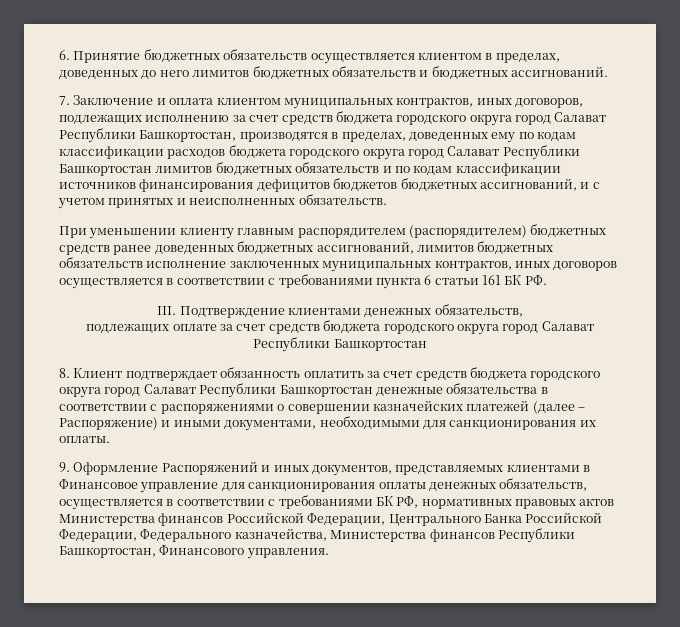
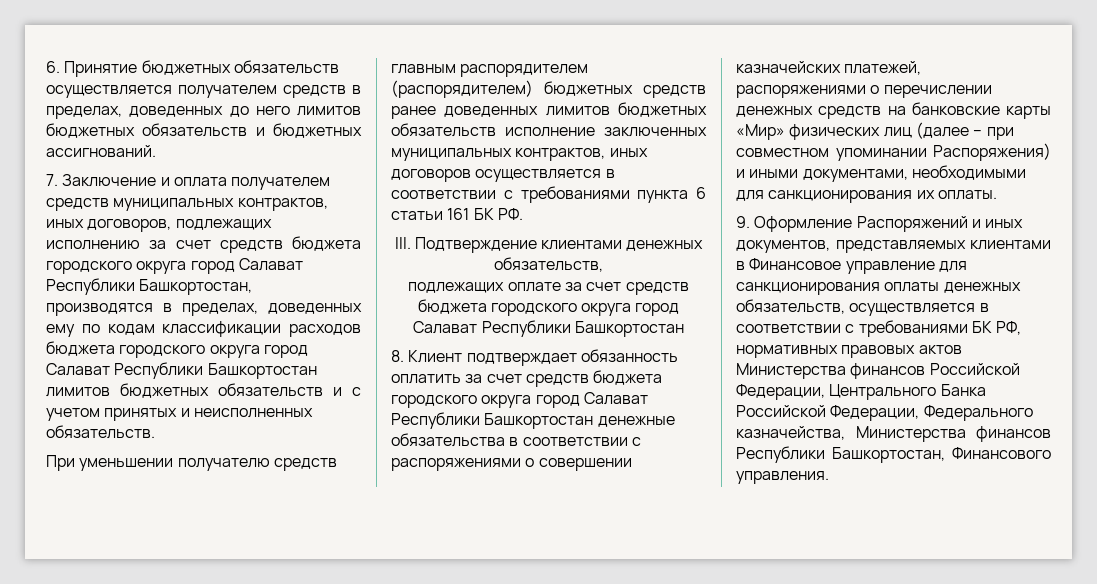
- 6. Принятие бюджетных обязательств осуществляется клиентом в пределах, доведенных до него лимитов бюджетных обязательств и бюджетных ассигнований.
+ 6. Принятие бюджетных обязательств осуществляется получателем средств в пределах, доведенных до него лимитов бюджетных обязательств и бюджетных ассигнований.
- 7. Заключение и оплата клиентом муниципальных контрактов, иных договоров, подлежащих исполнению за счет средств бюджета городского округа город Салават Республики Башкортостан, производятся в пределах, доведенных ему по кодам классификации расходов бюджета городского округа город Салават Республики Башкортостан лимитов бюджетных обязательств и по кодам классификации источников финансирования дефицитов бюджетов бюджетных ассигнований, и с учетом принятых и неисполненных обязательств.
+ 7. Заключение и оплата получателем средств муниципальных контрактов, иных договоров, подлежащих исполнению за счет средств бюджета городского округа город Салават Республики Башкортостан, производятся в пределах, доведенных ему по кодам классификации расходов бюджета городского округа город Салават Республики Башкортостан лимитов бюджетных обязательств и с учетом принятых и неисполненных обязательств.
- При уменьшении клиенту главным распорядителем (распорядителем) бюджетных средств ранее доведенных бюджетных ассигнований, лимитов бюджетных обязательств исполнение заключенных муниципальных контрактов, иных договоров осуществляется в соответствии с требованиями пункта 6 статьи 161 БК РФ.
+ При уменьшении получателю средств главным распорядителем (распорядителем) бюджетных средств ранее доведенных лимитов бюджетных обязательств исполнение заключенных муниципальных контрактов, иных договоров осуществляется в соответствии с требованиями пункта 6 статьи 161 БК РФ.
- 8. Клиент подтверждает обязанность оплатить за счет средств бюджета городского округа город Салават Республики Башкортостан денежные обязательства в соответствии с распоряжениями о совершении казначейских платежей (далее – Распоряжение) и иными документами, необходимыми для санкционирования их оплаты.
+ 8. Клиент подтверждает обязанность оплатить за счет средств бюджета городского округа город Салават Республики Башкортостан денежные обязательства в соответствии с распоряжениями о совершении казначейских платежей, распоряжениями о перечислении денежных средств на банковские карты «Мир» физических лиц (далее – при совместном упоминании Распоряжения) и иными документами, необходимыми для санкционирования их оплаты.

